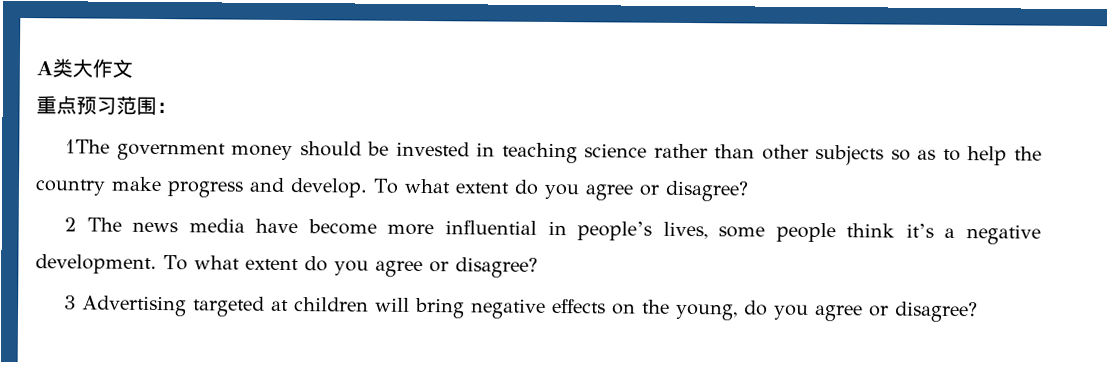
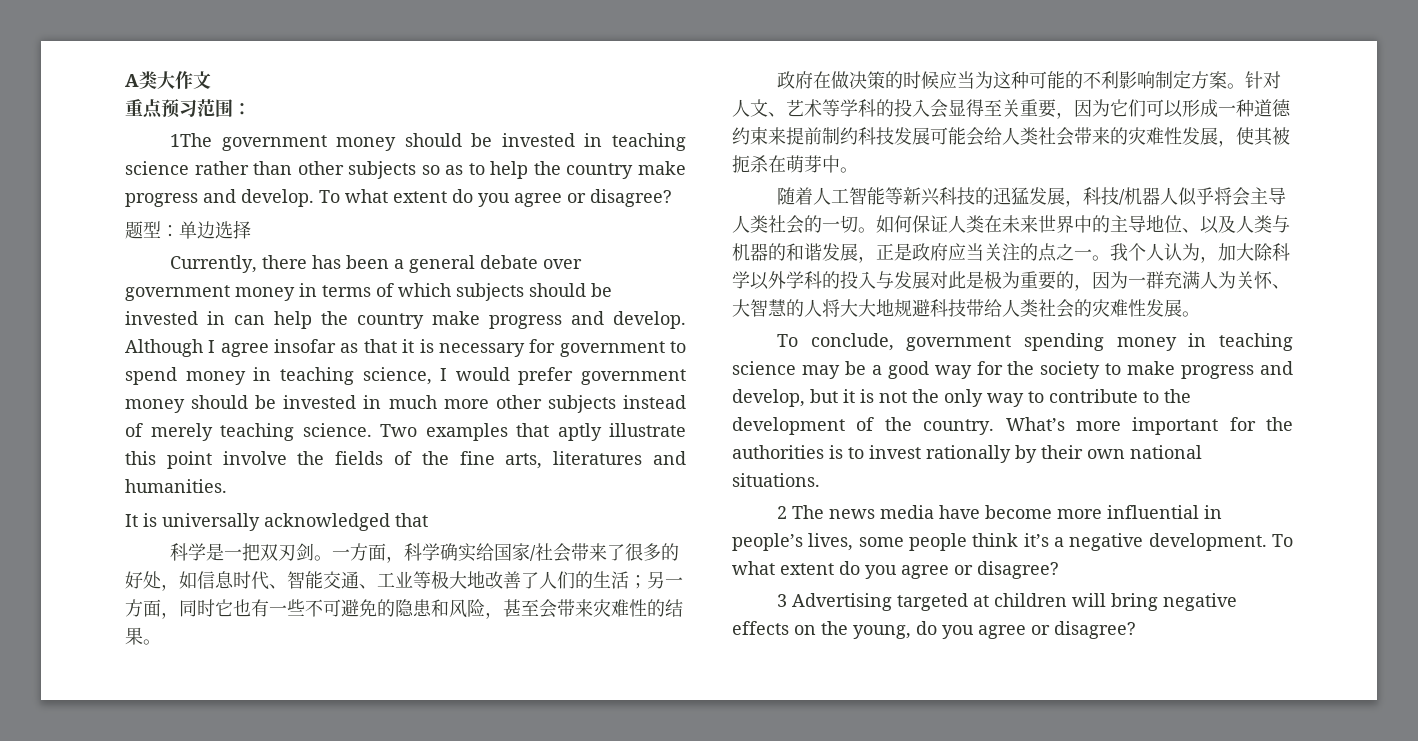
+ 题型：单边选择
+ Currently, there has been a general debate over government money in terms of which subjects should be invested in can help the country make progress and develop. Although I agree insofar as that it is necessary for government to spend money in teaching science, I would prefer government money should be invested in much more other subjects instead of merely teaching science. Two examples that aptly illustrate this point involve the fields of the fine arts, literatures and humanities.
+ It is universally acknowledged that
+ 科学是一把双刃剑。一方面，科学确实给国家/社会带来了很多的好处，如信息时代、智能交通、工业等极大地改善了人们的生活；另一方面，同时它也有一些不可避免的隐患和风险，甚至会带来灾难性的结果。
+ 政府在做决策的时候应当为这种可能的不利影响制定方案。针对人文、艺术等学科的投入会显得至关重要，因为它们可以形成一种道德约束来提前制约科技发展可能会给人类社会带来的灾难性发展，使其被扼杀在萌芽中。
+ 随着人工智能等新兴科技的迅猛发展，科技/机器人似乎将会主导人类社会的一切。如何保证人类在未来世界中的主导地位、以及人类与机器的和谐发展，正是政府应当关注的点之一。我个人认为，加大除科学以外学科的投入与发展对此是极为重要的，因为一群充满人为关怀、大智慧的人将大大地规避科技带给人类社会的灾难性发展。
+ To conclude, government spending money in teaching science may be a good way for the society to make progress and develop, but it is not the only way to contribute to the development of the country. What’s more important for the authorities is to invest rationally by their own national situations.

